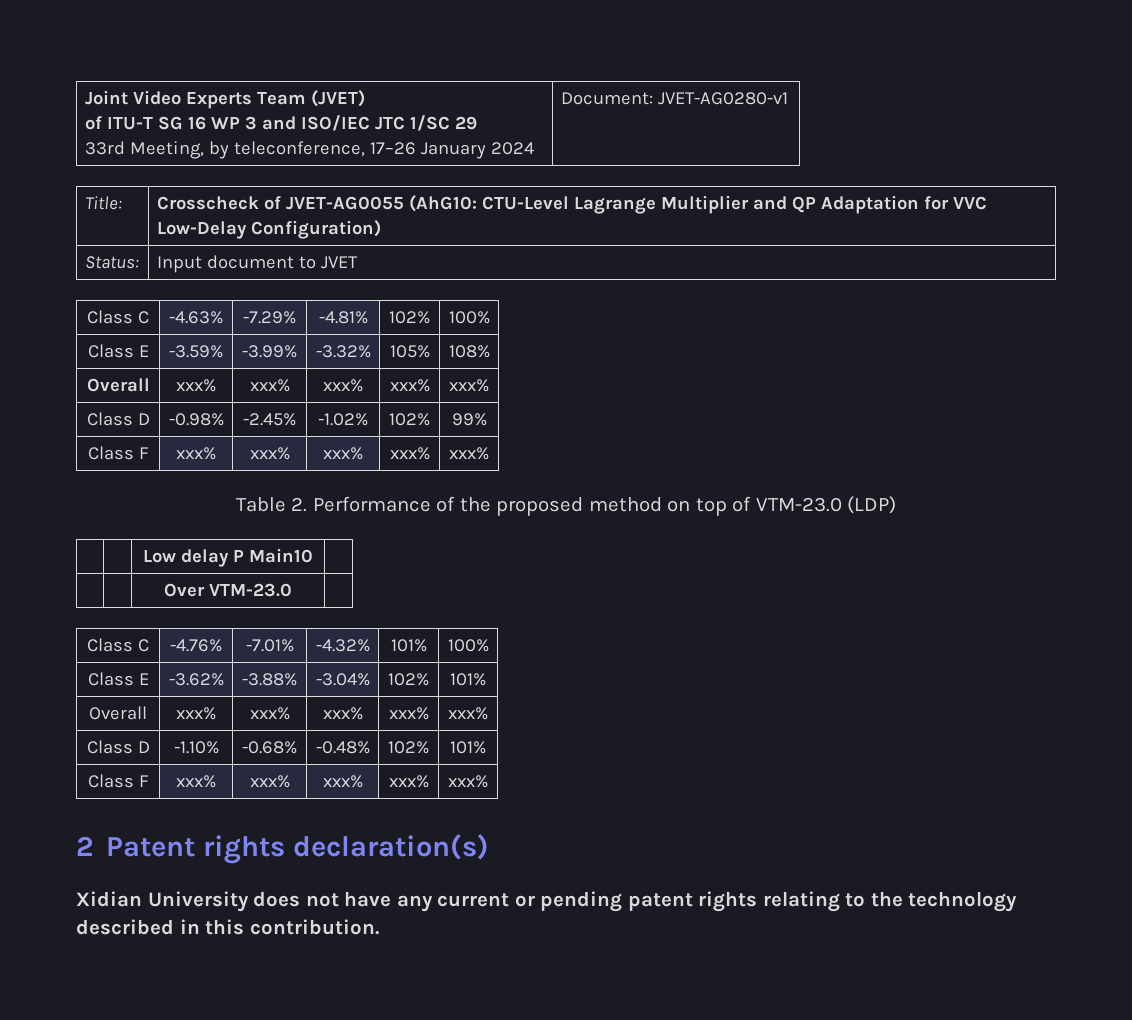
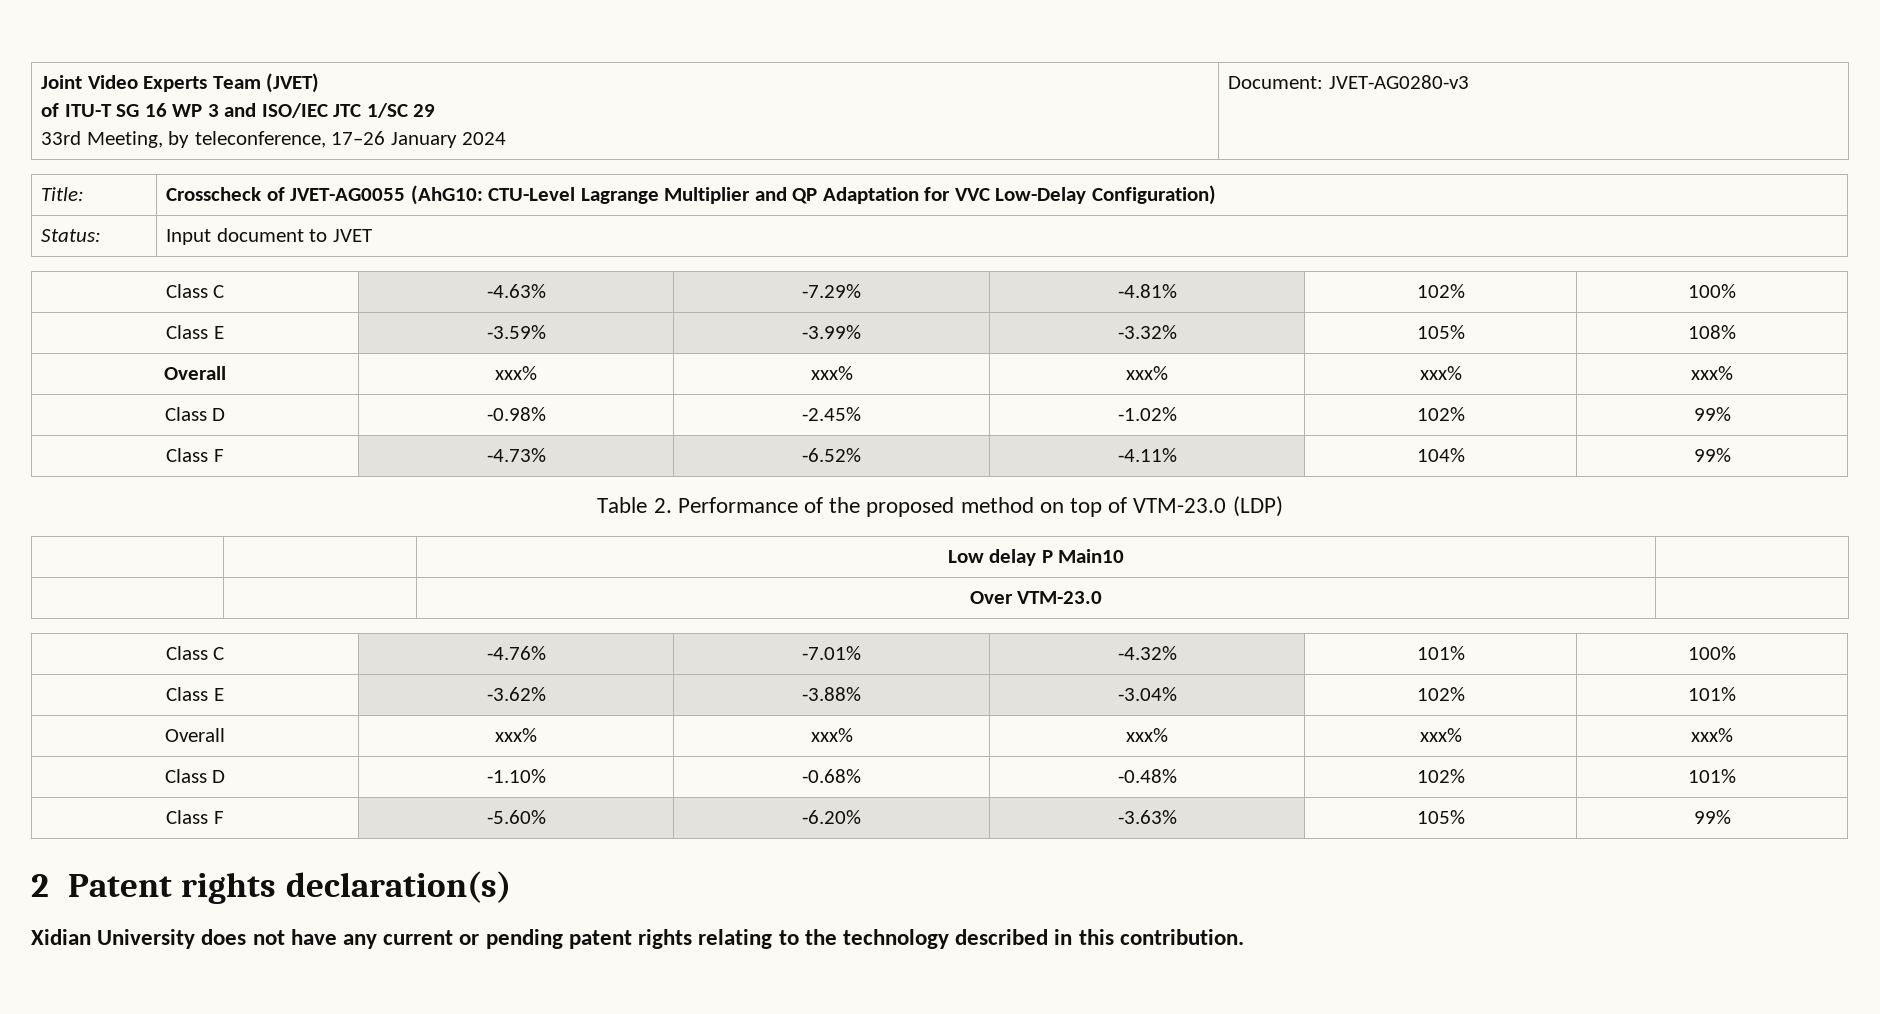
  Joint Video Experts Team (JVET)
  of ITU-T SG 16 WP 3 and ISO/IEC JTC 1/SC 29
- 33rd Meeting, by teleconference, 17–26 January 2024 | Document: JVET-AG0280-v1
+ 33rd Meeting, by teleconference, 17–26 January 2024 | Document: JVET-AG0280-v3
  Class D | -0.98% | -2.45% | -1.02% | 102% | 99%
- Class F | xxx% | xxx% | xxx% | xxx% | xxx%
+ Class F | -4.73% | -6.52% | -4.11% | 104% | 99%
  Class D | -1.10% | -0.68% | -0.48% | 102% | 101%
- Class F | xxx% | xxx% | xxx% | xxx% | xxx%
+ Class F | -5.60% | -6.20% | -3.63% | 105% | 99%

